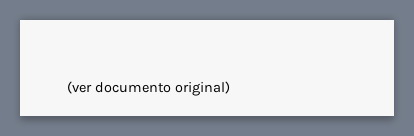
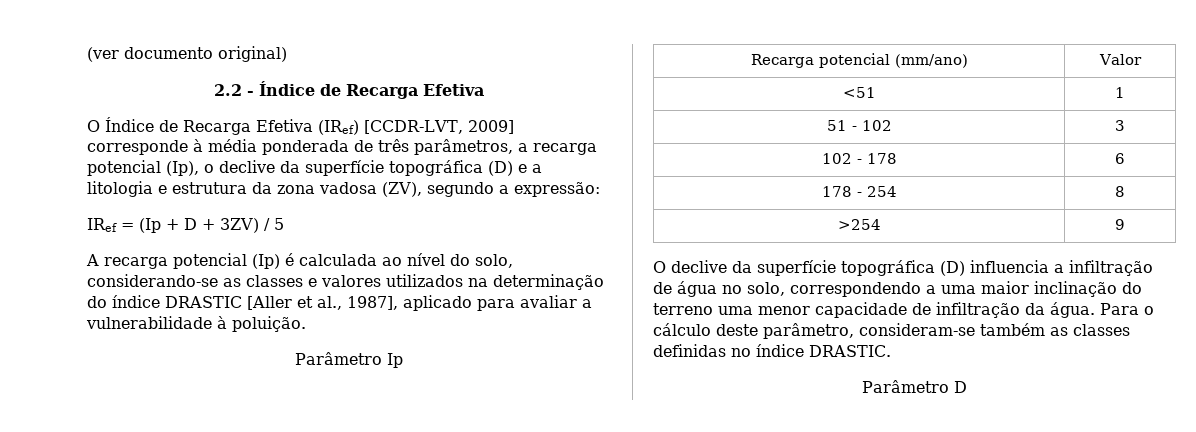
+ 2.2 - Índice de Recarga Efetiva
+ O Índice de Recarga Efetiva (IRef) [CCDR-LVT, 2009] corresponde à média ponderada de três parâmetros, a recarga potencial (Ip), o declive da superfície topográfica (D) e a litologia e estrutura da zona vadosa (ZV), segundo a expressão:
+ IRef = (Ip + D + 3ZV) / 5
+ A recarga potencial (Ip) é calculada ao nível do solo, considerando-se as classes e valores utilizados na determinação do índice DRASTIC [Aller et al., 1987], aplicado para avaliar a vulnerabilidade à poluição.
+ Parâmetro Ip
+ Recarga potencial (mm/ano) | Valor
+ <51 | 1
+ 51 - 102 | 3
+ 102 - 178 | 6
+ 178 - 254 | 8
+ >254 | 9
+ O declive da superfície topográfica (D) influencia a infiltração de água no solo, correspondendo a uma maior inclinação do terreno uma menor capacidade de infiltração da água. Para o cálculo deste parâmetro, consideram-se também as classes definidas no índice DRASTIC.
+ Parâmetro D

